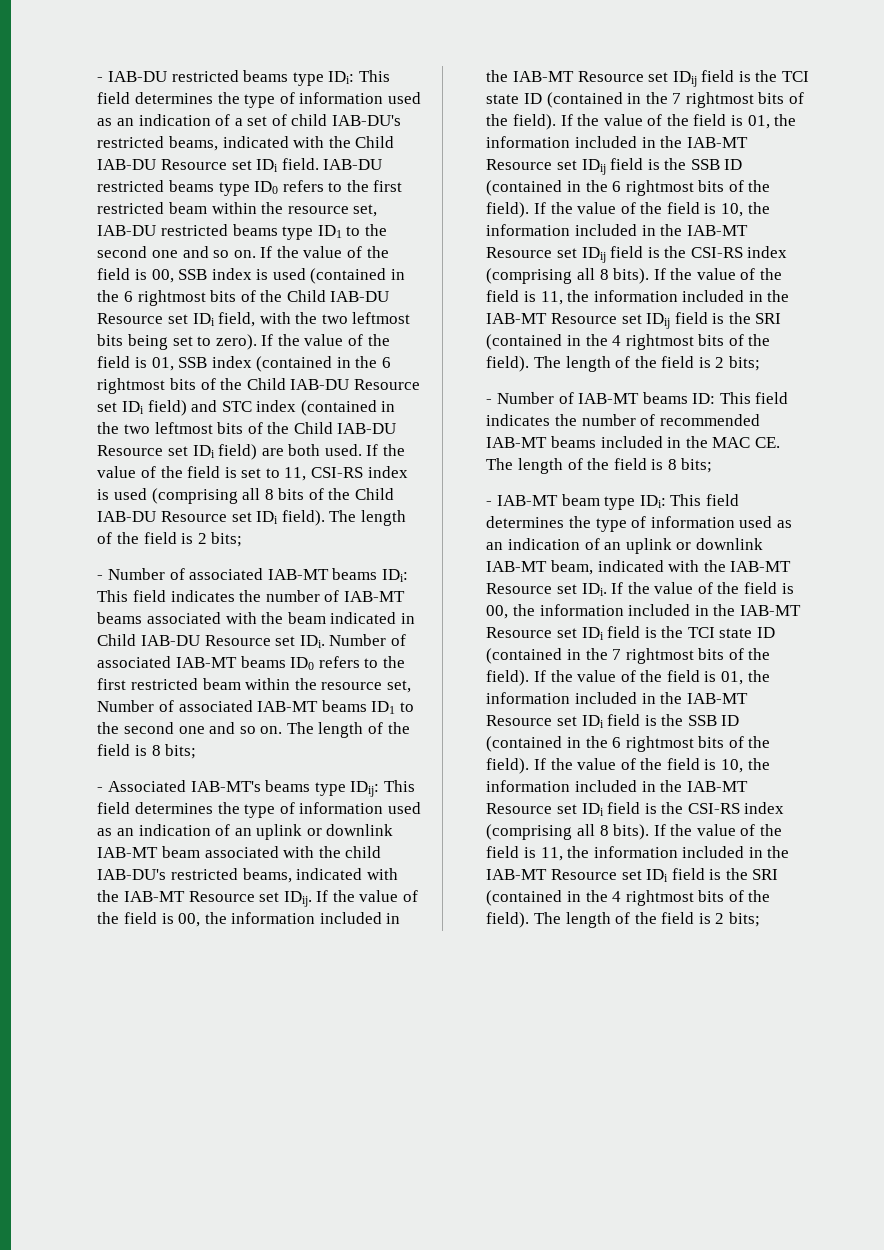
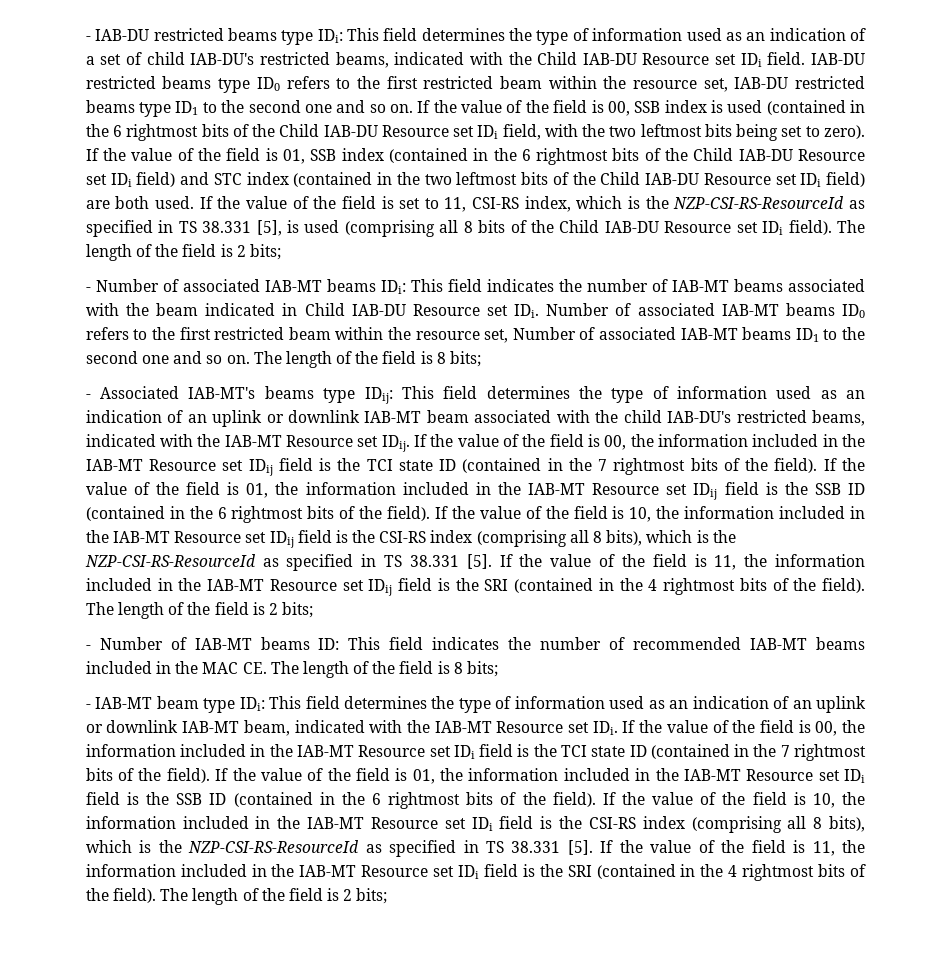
- If the value of the field is set to 11, CSI-RS index is used (comprising all 8 bits of the Child IAB-DU Resource set IDi field).
+ If the value of the field is set to 11, CSI-RS index, which is the NZP-CSI-RS-ResourceId as specified in TS 38.331 [5], is used (comprising all 8 bits of the Child IAB-DU Resource set IDi field).
- If the value of the field is 10, the information included in the IAB-MT Resource set IDij field is the CSI-RS index (comprising all 8 bits).
+ If the value of the field is 10, the information included in the IAB-MT Resource set IDij field is the CSI-RS index (comprising all 8 bits), which is the NZP-CSI-RS-ResourceId as specified in TS 38.331 [5].
- If the value of the field is 10, the information included in the IAB-MT Resource set IDi field is the CSI-RS index (comprising all 8 bits).
+ If the value of the field is 10, the information included in the IAB-MT Resource set IDi field is the CSI-RS index (comprising all 8 bits), which is the NZP-CSI-RS-ResourceId as specified in TS 38.331 [5].

